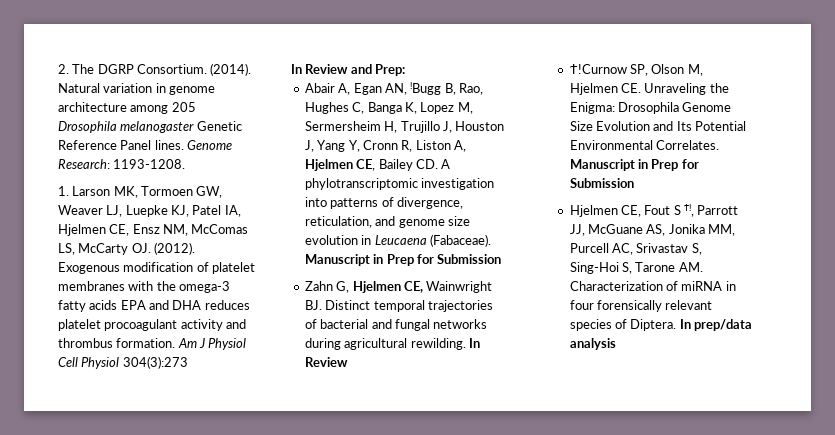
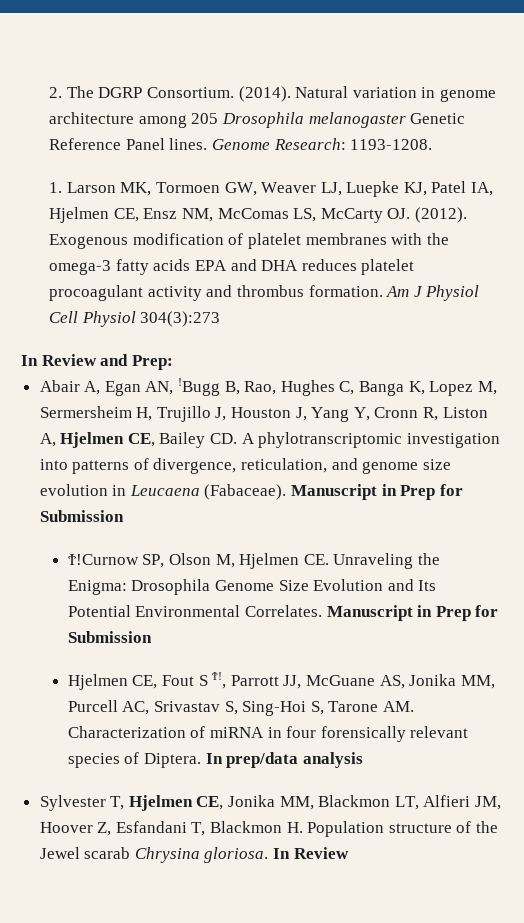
- Zahn G, Hjelmen CE, Wainwright BJ. Distinct temporal trajectories of bacterial and fungal networks during agricultural rewilding. In Review
+ Sylvester T, Hjelmen CE, Jonika MM, Blackmon LT, Alfieri JM, Hoover Z, Esfandani T, Blackmon H. Population structure of the Jewel scarab Chrysina gloriosa. In Review

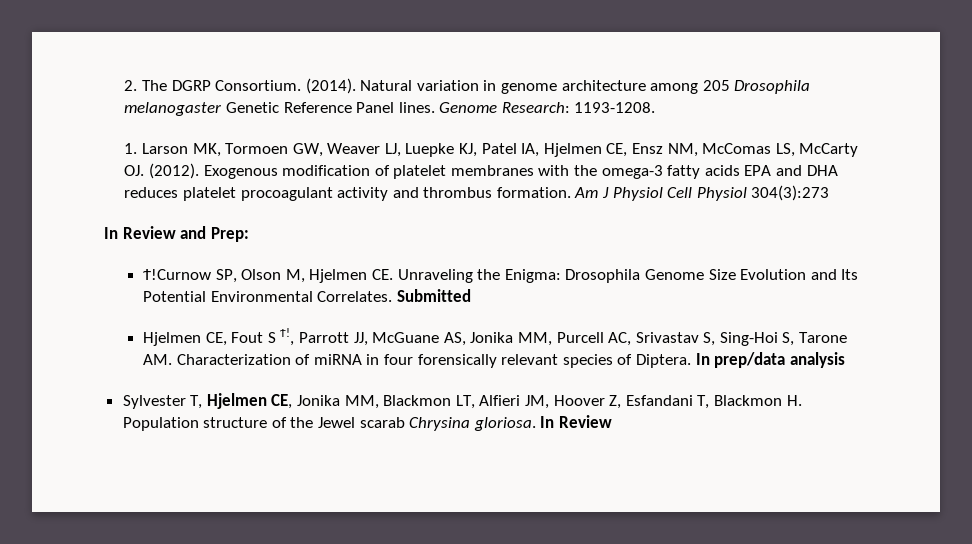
- Abair A, Egan AN, !Bugg B, Rao, Hughes C, Banga K, Lopez M, Sermersheim H, Trujillo J, Houston J, Yang Y, Cronn R, Liston A, Hjelmen CE, Bailey CD. A phylotranscriptomic investigation into patterns of divergence, reticulation, and genome size evolution in Leucaena (Fabaceae). Manuscript in Prep for Submission
- Ϯ!Curnow SP, Olson M, Hjelmen CE. Unraveling the Enigma: Drosophila Genome Size Evolution and Its Potential Environmental Correlates. Manuscript in Prep for Submission
+ Ϯ!Curnow SP, Olson M, Hjelmen CE. Unraveling the Enigma: Drosophila Genome Size Evolution and Its Potential Environmental Correlates. Submitted

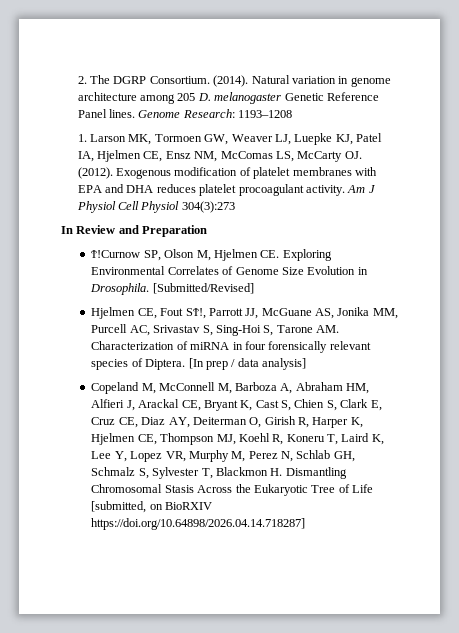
- Natural variation in genome architecture among 205 Drosophila melanogaster Genetic Reference Panel lines.
+ Natural variation in genome architecture among 205 D. melanogaster Genetic Reference Panel lines.
- Genome Research: 1193-1208.
+ Genome Research: 1193–1208
- Exogenous modification of platelet membranes with the omega-3 fatty acids EPA and DHA reduces platelet procoagulant activity and thrombus formation.
+ Exogenous modification of platelet membranes with EPA and DHA reduces platelet procoagulant activity.
- In Review and Prep:
+ In Review and Preparation
- Ϯ!Curnow SP, Olson M, Hjelmen CE. Unraveling the Enigma: Drosophila Genome Size Evolution and Its Potential Environmental Correlates. Submitted
+ Ϯ!Curnow SP, Olson M, Hjelmen CE. Exploring Environmental Correlates of Genome Size Evolution in Drosophila. [Submitted/Revised]
- Hjelmen CE, Fout S Ϯ!, Parrott JJ, McGuane AS, Jonika MM, Purcell AC, Srivastav S, Sing-Hoi S, Tarone AM. Characterization of miRNA in four forensically relevant species of Diptera.
+ Hjelmen CE, Fout SϮ!, Parrott JJ, McGuane AS, Jonika MM, Purcell AC, Srivastav S, Sing-Hoi S, Tarone AM. Characterization of miRNA in four forensically relevant species of Diptera.
- In prep/data analysis
- Sylvester T, Hjelmen CE, Jonika MM, Blackmon LT, Alfieri JM, Hoover Z, Esfandani T, Blackmon H. Population structure of the Jewel scarab Chrysina gloriosa. In Review
+ [In prep / data analysis]
+ Copeland M, McConnell M, Barboza A, Abraham HM, Alfieri J, Arackal CE, Bryant K, Cast S, Chien S, Clark E, Cruz CE, Diaz AY, Deiterman O, Girish R, Harper K, Hjelmen CE, Thompson MJ, Koehl R, Koneru T, Laird K, Lee Y, Lopez VR, Murphy M, Perez N, Schlab GH, Schmalz S, Sylvester T, Blackmon H. Dismantling Chromosomal Stasis Across the Eukaryotic Tree of Life [submitted, on BioRXIV https://doi.org/10.64898/2026.04.14.718287]

